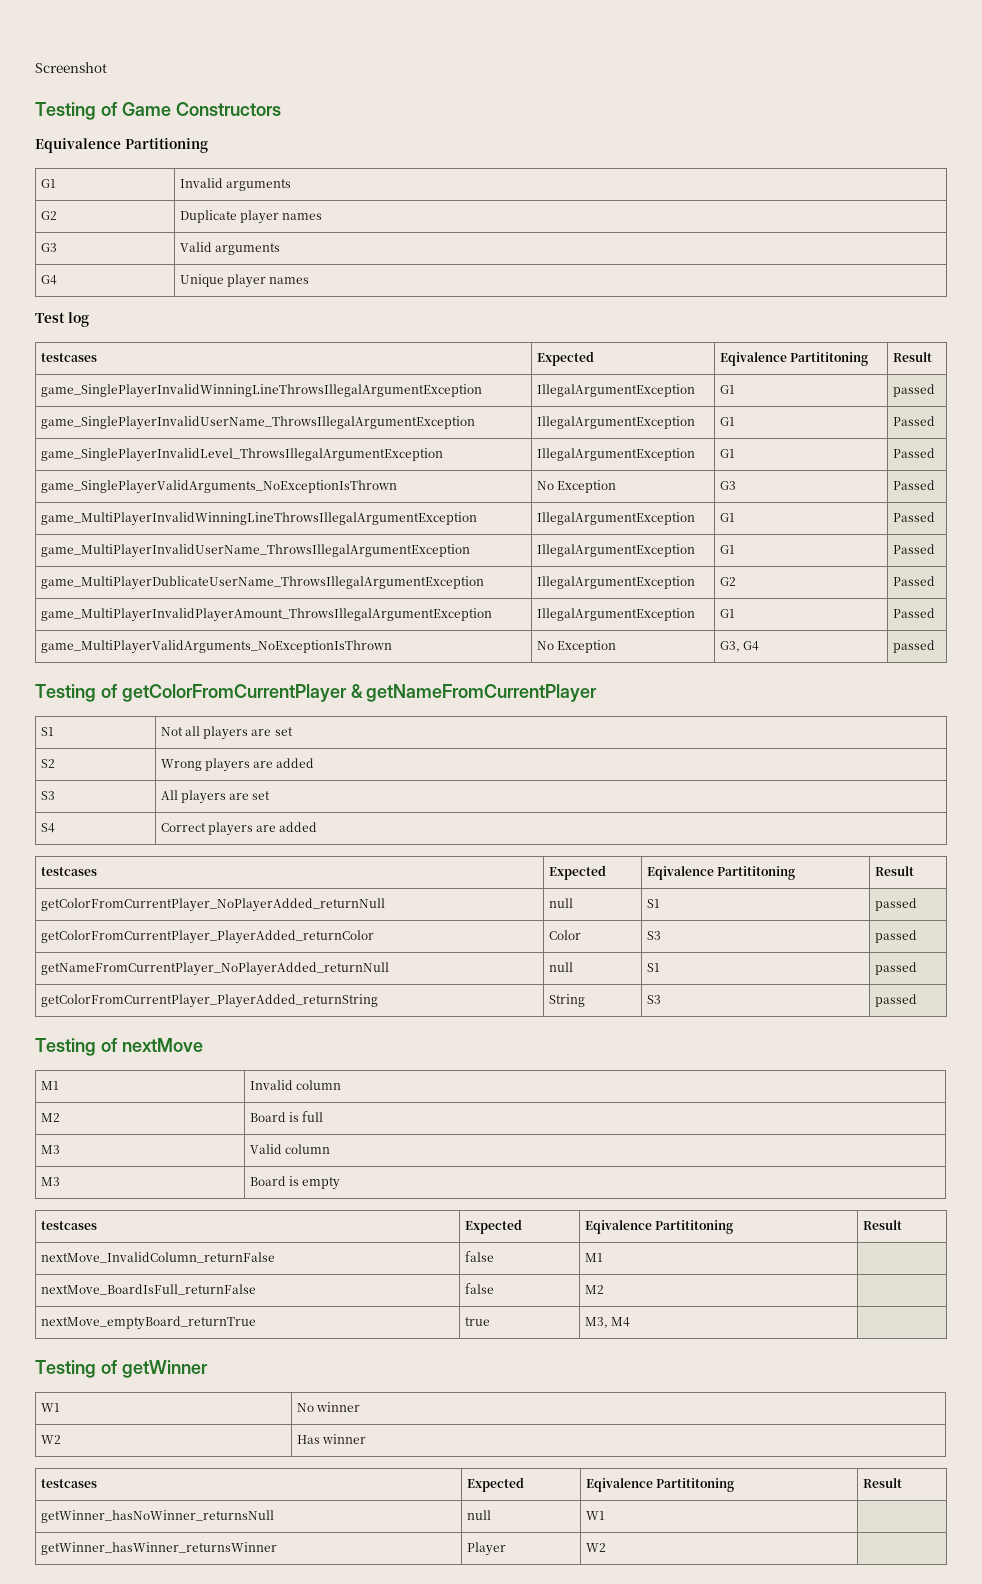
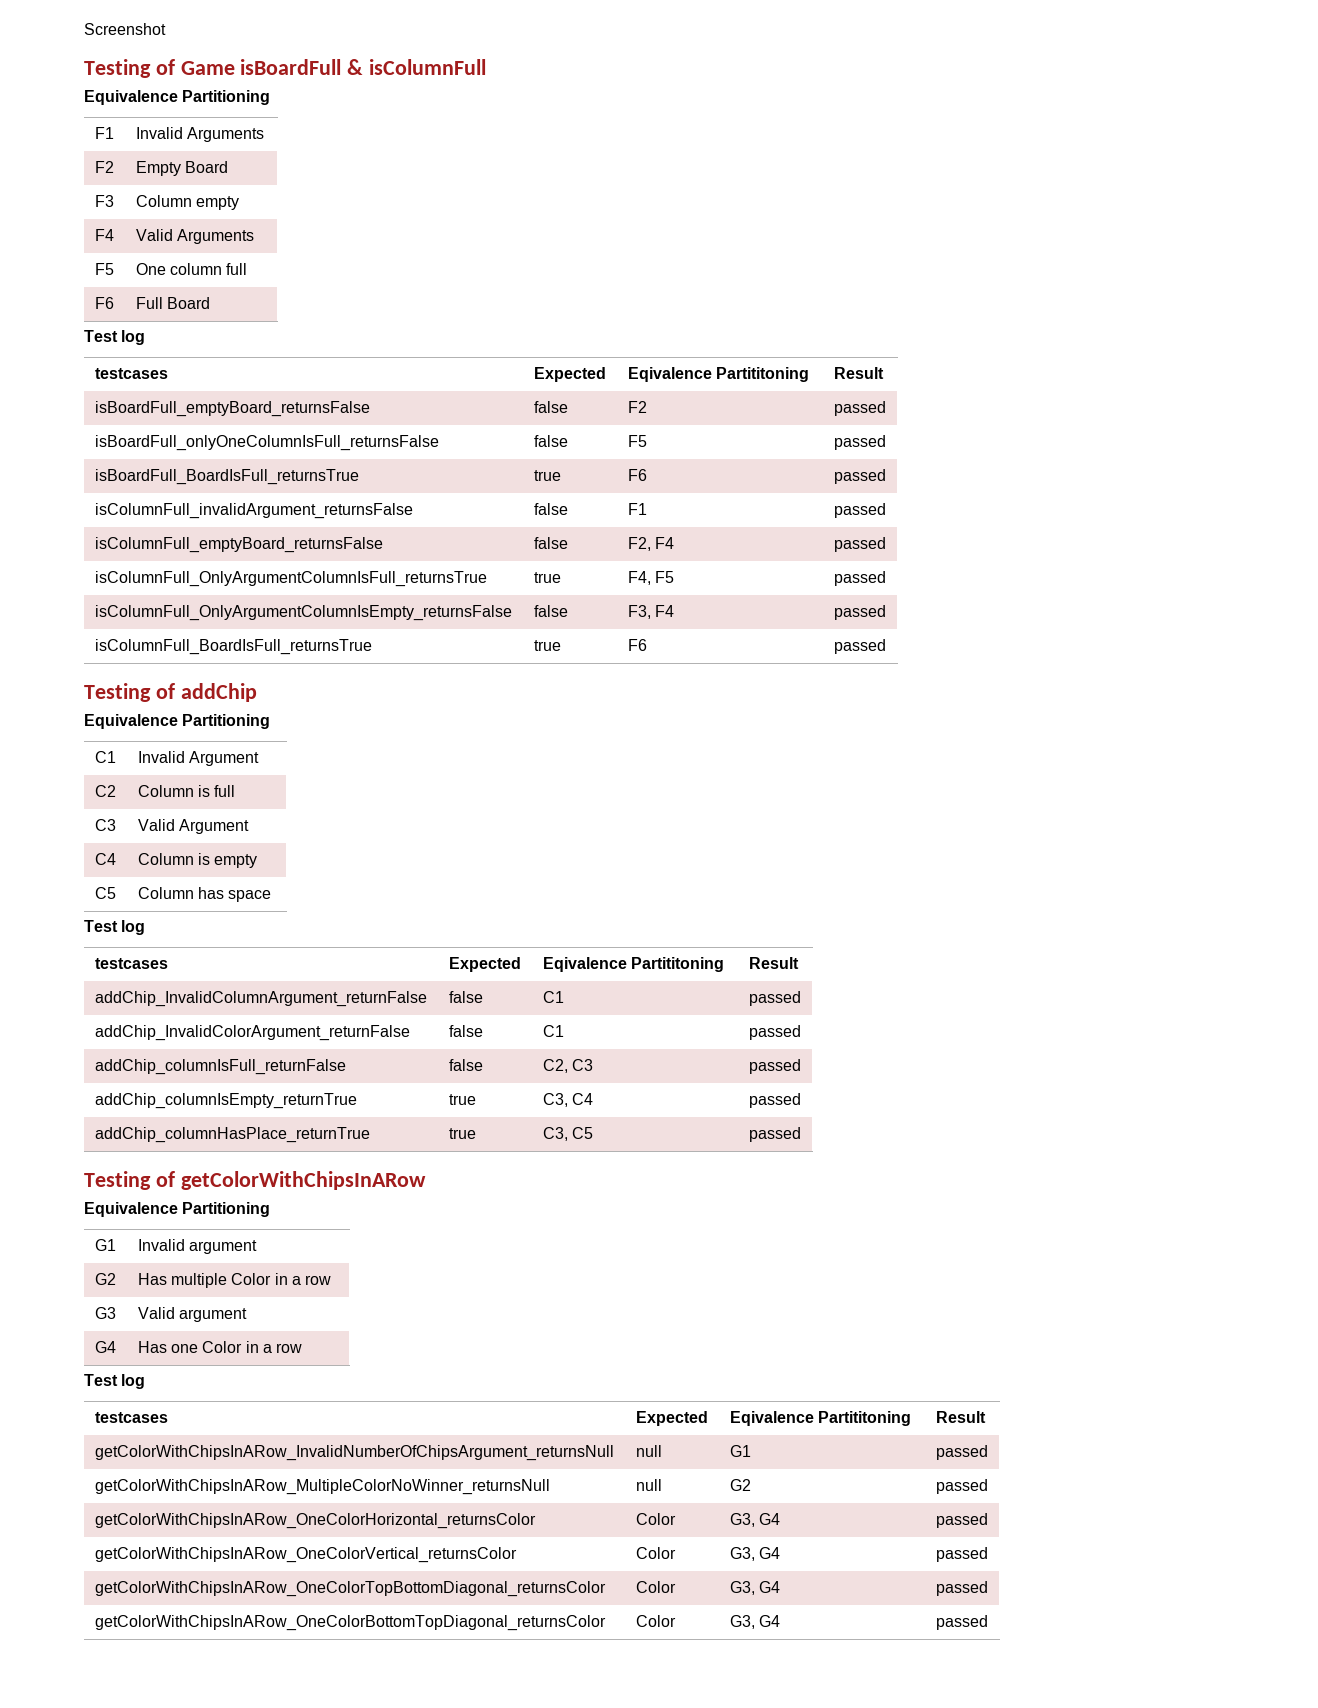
- Testing of Game Constructors
+ Testing of Game isBoardFull & isColumnFull
  Equivalence Partitioning
- G1 | Invalid arguments
- G2 | Duplicate player names
- G3 | Valid arguments
- G4 | Unique player names
+ F1 | Invalid Arguments
+ F2 | Empty Board
+ F3 | Column empty
+ F4 | Valid Arguments
+ F5 | One column full
+ F6 | Full Board
  Test log
  testcases | Expected | Eqivalence Partititoning | Result
- game_SinglePlayerInvalidWinningLineThrowsIllegalArgumentException | IllegalArgumentException | G1 | passed
- game_SinglePlayerInvalidUserName_ThrowsIllegalArgumentException | IllegalArgumentException | G1 | Passed
- game_SinglePlayerInvalidLevel_ThrowsIllegalArgumentException | IllegalArgumentException | G1 | Passed
- game_SinglePlayerValidArguments_NoExceptionIsThrown | No Exception | G3 | Passed
- game_MultiPlayerInvalidWinningLineThrowsIllegalArgumentException | IllegalArgumentException | G1 | Passed
- game_MultiPlayerInvalidUserName_ThrowsIllegalArgumentException | IllegalArgumentException | G1 | Passed
- game_MultiPlayerDublicateUserName_ThrowsIllegalArgumentException | IllegalArgumentException | G2 | Passed
- game_MultiPlayerInvalidPlayerAmount_ThrowsIllegalArgumentException | IllegalArgumentException | G1 | Passed
- game_MultiPlayerValidArguments_NoExceptionIsThrown | No Exception | G3, G4 | passed
- Testing of getColorFromCurrentPlayer & getNameFromCurrentPlayer
- S1 | Not all players are set
- S2 | Wrong players are added
- S3 | All players are set
- S4 | Correct players are added
+ isBoardFull_emptyBoard_returnsFalse | false | F2 | passed
+ isBoardFull_onlyOneColumnIsFull_returnsFalse | false | F5 | passed
+ isBoardFull_BoardIsFull_returnsTrue | true | F6 | passed
+ isColumnFull_invalidArgument_returnsFalse | false | F1 | passed
+ isColumnFull_emptyBoard_returnsFalse | false | F2, F4 | passed
+ isColumnFull_OnlyArgumentColumnIsFull_returnsTrue | true | F4, F5 | passed
+ isColumnFull_OnlyArgumentColumnIsEmpty_returnsFalse | false | F3, F4 | passed
+ isColumnFull_BoardIsFull_returnsTrue | true | F6 | passed
+ Testing of addChip
+ Equivalence Partitioning
+ C1 | Invalid Argument
+ C2 | Column is full
+ C3 | Valid Argument
+ C4 | Column is empty
+ C5 | Column has space
+ Test log
  testcases | Expected | Eqivalence Partititoning | Result
- getColorFromCurrentPlayer_NoPlayerAdded_returnNull | null | S1 | passed
- getColorFromCurrentPlayer_PlayerAdded_returnColor | Color | S3 | passed
- getNameFromCurrentPlayer_NoPlayerAdded_returnNull | null | S1 | passed
- getColorFromCurrentPlayer_PlayerAdded_returnString | String | S3 | passed
- Testing of nextMove
- M1 | Invalid column
- M2 | Board is full
- M3 | Valid column
- M3 | Board is empty
+ addChip_InvalidColumnArgument_returnFalse | false | C1 | passed
+ addChip_InvalidColorArgument_returnFalse | false | C1 | passed
+ addChip_columnIsFull_returnFalse | false | C2, C3 | passed
+ addChip_columnIsEmpty_returnTrue | true | C3, C4 | passed
+ addChip_columnHasPlace_returnTrue | true | C3, C5 | passed
+ Testing of getColorWithChipsInARow
+ Equivalence Partitioning
+ G1 | Invalid argument
+ G2 | Has multiple Color in a row
+ G3 | Valid argument
+ G4 | Has one Color in a row
+ Test log
  testcases | Expected | Eqivalence Partititoning | Result
- nextMove_InvalidColumn_returnFalse | false | M1 |
- nextMove_BoardIsFull_returnFalse | false | M2 |
- nextMove_emptyBoard_returnTrue | true | M3, M4 |
- Testing of getWinner
- W1 | No winner
- W2 | Has winner
- testcases | Expected | Eqivalence Partititoning | Result
- getWinner_hasNoWinner_returnsNull | null | W1 |
- getWinner_hasWinner_returnsWinner | Player | W2 |
+ getColorWithChipsInARow_InvalidNumberOfChipsArgument_returnsNull | null | G1 | passed
+ getColorWithChipsInARow_MultipleColorNoWinner_returnsNull | null | G2 | passed
+ getColorWithChipsInARow_OneColorHorizontal_returnsColor | Color | G3, G4 | passed
+ getColorWithChipsInARow_OneColorVertical_returnsColor | Color | G3, G4 | passed
+ getColorWithChipsInARow_OneColorTopBottomDiagonal_returnsColor | Color | G3, G4 | passed
+ getColorWithChipsInARow_OneColorBottomTopDiagonal_returnsColor | Color | G3, G4 | passed

